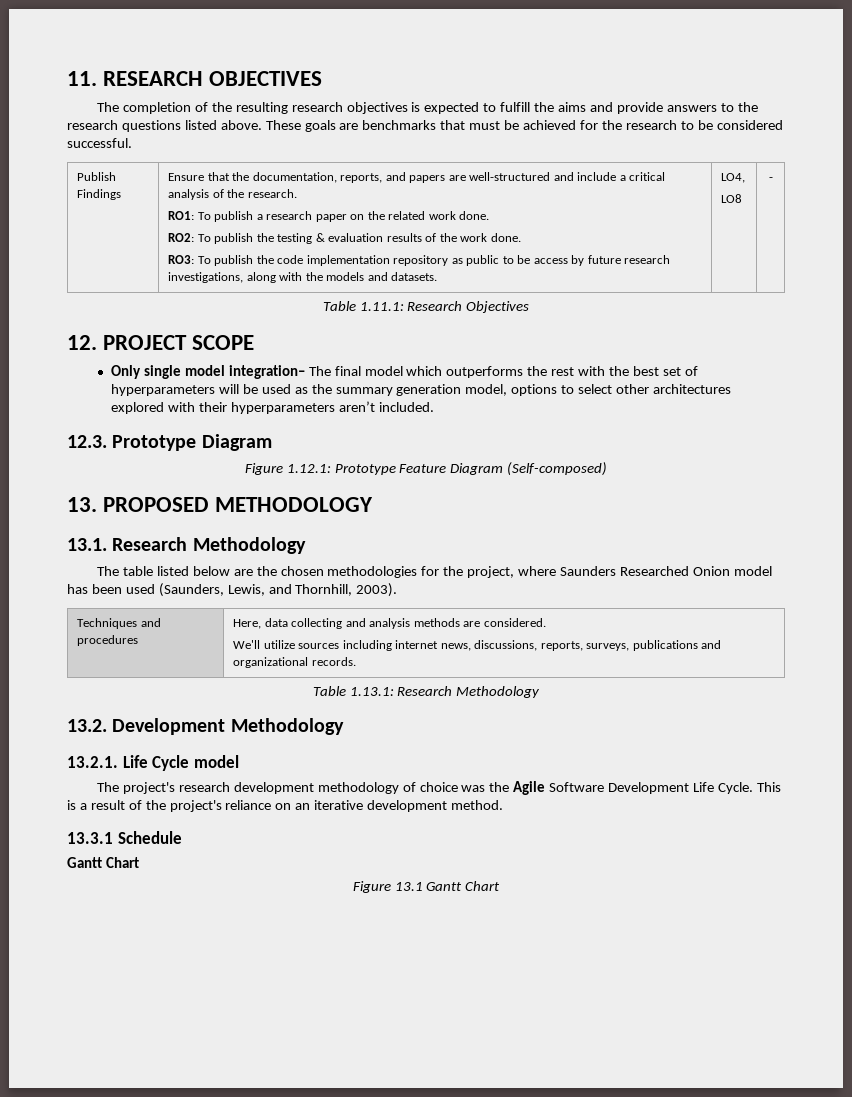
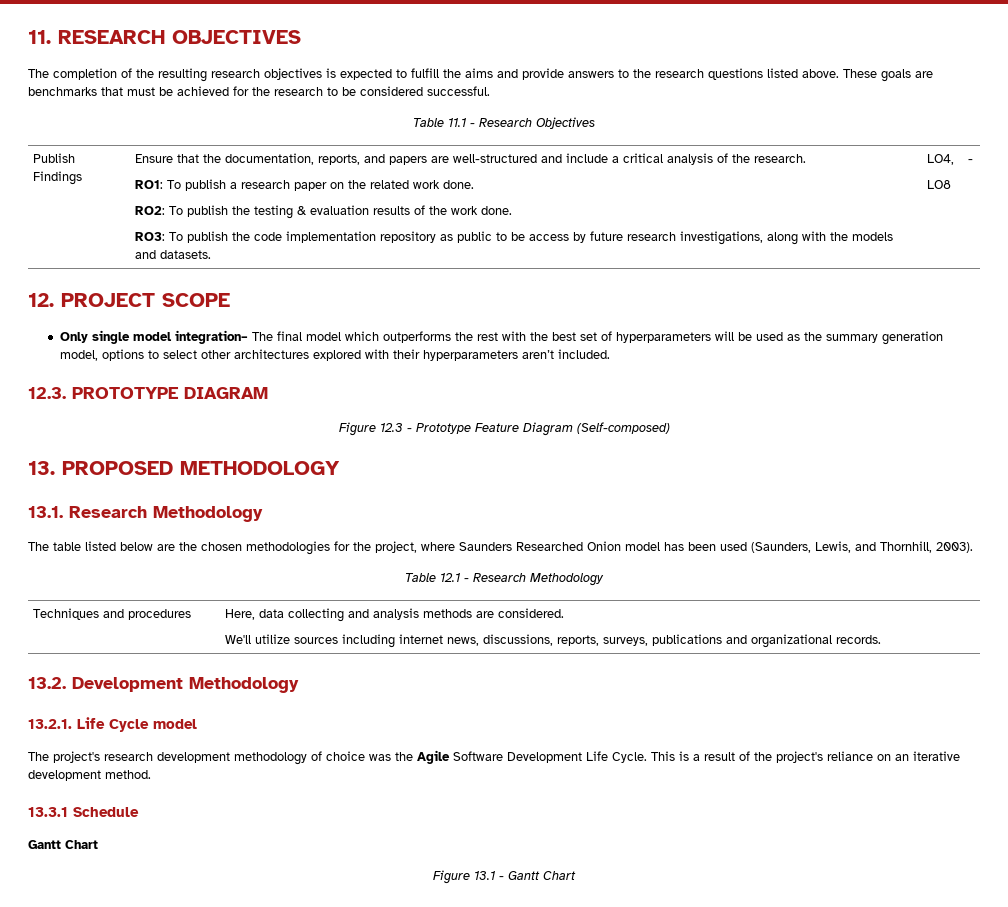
+ Table 11.1 - Research Objectives
- Table 1.11.1: Research Objectives
- 12.3. Prototype Diagram
- Figure 1.12.1: Prototype Feature Diagram (Self-composed)
+ 12.3. PROTOTYPE DIAGRAM
+ Figure 12.3 - Prototype Feature Diagram (Self-composed)
+ Table 12.1 - Research Methodology
- Table 1.13.1: Research Methodology
- Figure 13.1 Gantt Chart
+ Figure 13.1 - Gantt Chart

